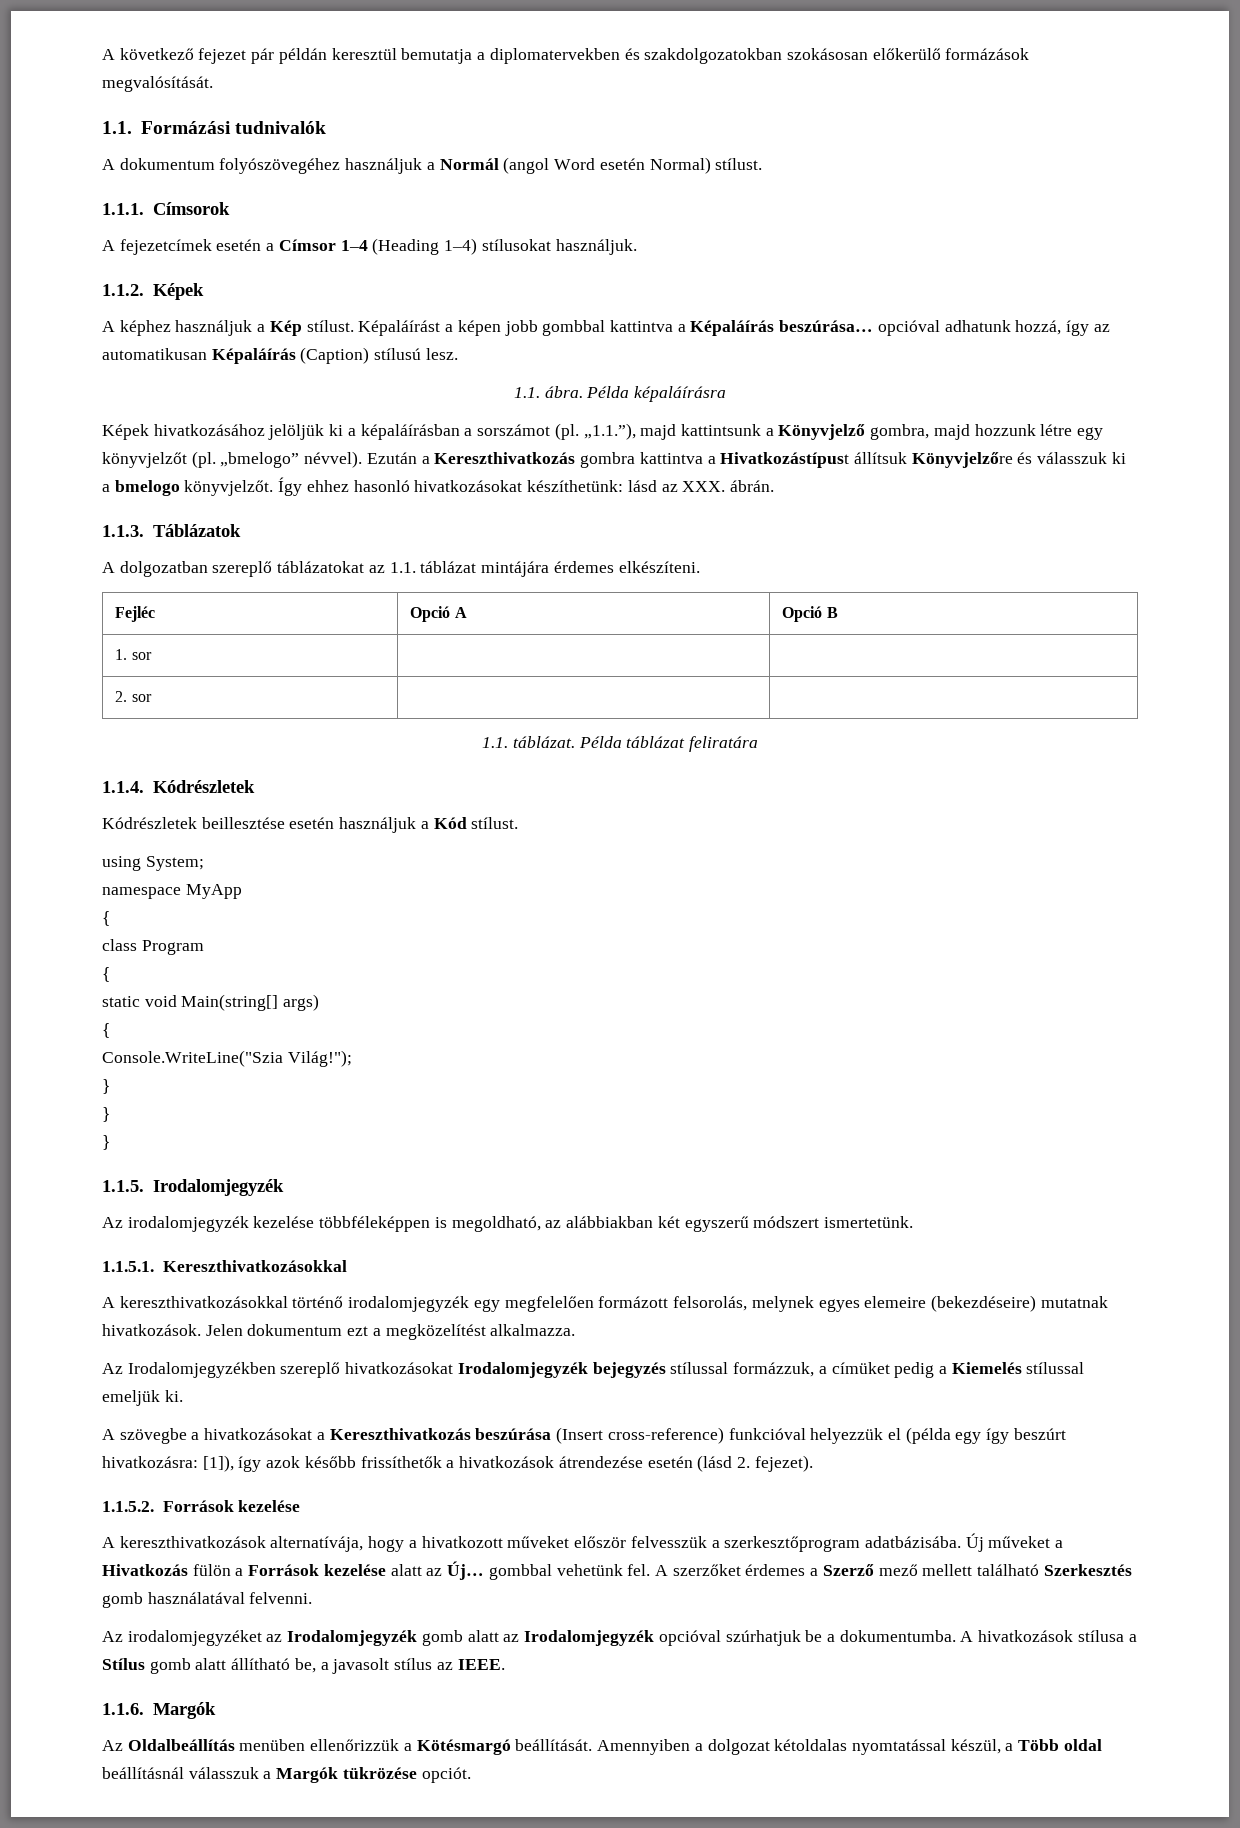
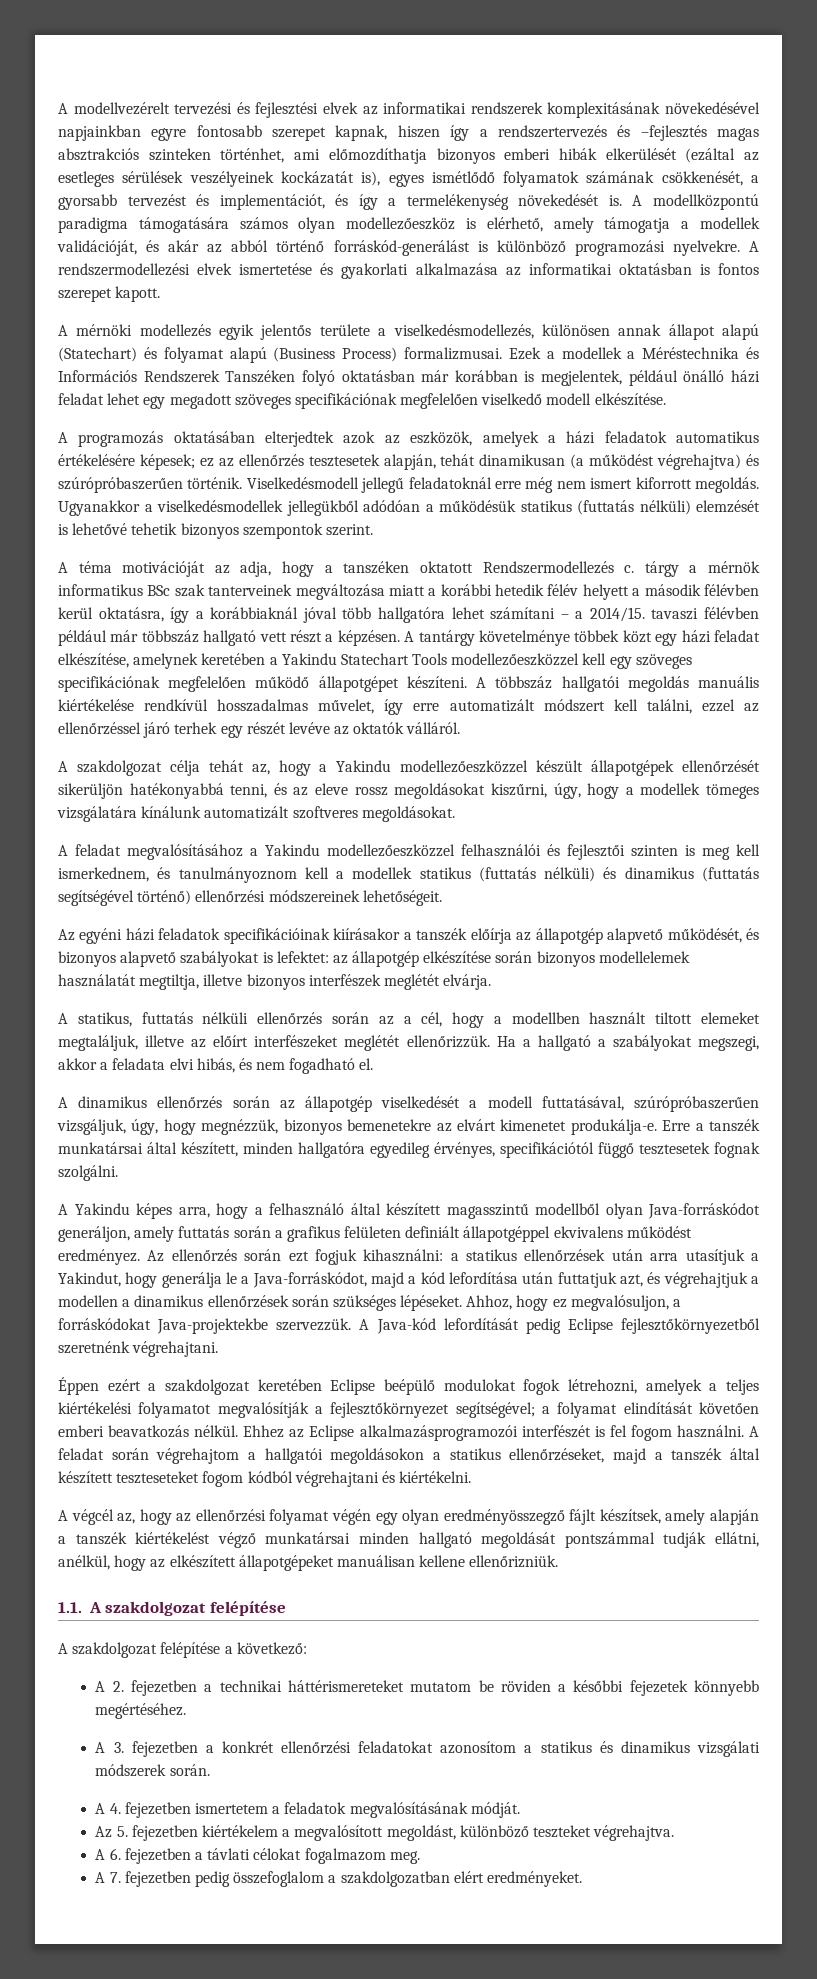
- A következő fejezet pár példán keresztül bemutatja a diplomatervekben és szakdolgozatokban szokásosan előkerülő formázások megvalósítását.
- 1.1. Formázási tudnivalók
- A dokumentum folyószövegéhez használjuk a Normál (angol Word esetén Normal) stílust.
- 1.1.1. Címsorok
- A fejezetcímek esetén a Címsor 1–4 (Heading 1–4) stílusokat használjuk.
- 1.1.2. Képek
- A képhez használjuk a Kép stílust. Képaláírást a képen jobb gombbal kattintva a Képaláírás beszúrása… opcióval adhatunk hozzá, így az automatikusan Képaláírás (Caption) stílusú lesz.
- 1.1. ábra. Példa képaláírásra
- Képek hivatkozásához jelöljük ki a képaláírásban a sorszámot (pl. „1.1.”), majd kattintsunk a Könyvjelző gombra, majd hozzunk létre egy könyvjelzőt (pl. „bmelogo” névvel). Ezután a Kereszthivatkozás gombra kattintva a Hivatkozástípust állítsuk Könyvjelzőre és válasszuk ki a bmelogo könyvjelzőt. Így ehhez hasonló hivatkozásokat készíthetünk: lásd az XXX. ábrán.
- 1.1.3. Táblázatok
- A dolgozatban szereplő táblázatokat az 1.1. táblázat mintájára érdemes elkészíteni.
- Fejléc | Opció A | Opció B
- 1. sor | |
- 2. sor | |
- 1.1. táblázat. Példa táblázat feliratára
- 1.1.4. Kódrészletek
- Kódrészletek beillesztése esetén használjuk a Kód stílust.
- using System;
- namespace MyApp
- {
- class Program
- {
- static void Main(string[] args)
- {
- Console.WriteLine("Szia Világ!");
- }
- }
- }
- 1.1.5. Irodalomjegyzék
- Az irodalomjegyzék kezelése többféleképpen is megoldható, az alábbiakban két egyszerű módszert ismertetünk.
- 1.1.5.1. Kereszthivatkozásokkal
- A kereszthivatkozásokkal történő irodalomjegyzék egy megfelelően formázott felsorolás, melynek egyes elemeire (bekezdéseire) mutatnak hivatkozások. Jelen dokumentum ezt a megközelítést alkalmazza.
- Az Irodalomjegyzékben szereplő hivatkozásokat Irodalomjegyzék bejegyzés stílussal formázzuk, a címüket pedig a Kiemelés stílussal emeljük ki.
- A szövegbe a hivatkozásokat a Kereszthivatkozás beszúrása (Insert cross-reference) funkcióval helyezzük el (példa egy így beszúrt hivatkozásra: [1]), így azok később frissíthetők a hivatkozások átrendezése esetén (lásd 2. fejezet).
- 1.1.5.2. Források kezelése
- A kereszthivatkozások alternatívája, hogy a hivatkozott műveket először felvesszük a szerkesztőprogram adatbázisába. Új műveket a Hivatkozás fülön a Források kezelése alatt az Új… gombbal vehetünk fel. A szerzőket érdemes a Szerző mező mellett található Szerkesztés gomb használatával felvenni.
- Az irodalomjegyzéket az Irodalomjegyzék gomb alatt az Irodalomjegyzék opcióval szúrhatjuk be a dokumentumba. A hivatkozások stílusa a Stílus gomb alatt állítható be, a javasolt stílus az IEEE.
- 1.1.6. Margók
- Az Oldalbeállítás menüben ellenőrizzük a Kötésmargó beállítását. Amennyiben a dolgozat kétoldalas nyomtatással készül, a Több oldal beállításnál válasszuk a Margók tükrözése opciót.
+ A modellvezérelt tervezési és fejlesztési elvek az informatikai rendszerek komplexitásának növekedésével napjainkban egyre fontosabb szerepet kapnak, hiszen így a rendszertervezés és –fejlesztés magas absztrakciós szinteken történhet, ami előmozdíthatja bizonyos emberi hibák elkerülését (ezáltal az esetleges sérülések veszélyeinek kockázatát is), egyes ismétlődő folyamatok számának csökkenését, a gyorsabb tervezést és implementációt, és így a termelékenység növekedését is. A modellközpontú paradigma támogatására számos olyan modellezőeszköz is elérhető, amely támogatja a modellek validációját, és akár az abból történő forráskód-generálást is különböző programozási nyelvekre. A rendszermodellezési elvek ismertetése és gyakorlati alkalmazása az informatikai oktatásban is fontos szerepet kapott.
+ A mérnöki modellezés egyik jelentős területe a viselkedésmodellezés, különösen annak állapot alapú (Statechart) és folyamat alapú (Business Process) formalizmusai. Ezek a modellek a Méréstechnika és Információs Rendszerek Tanszéken folyó oktatásban már korábban is megjelentek, például önálló házi feladat lehet egy megadott szöveges specifikációnak megfelelően viselkedő modell elkészítése.
+ A programozás oktatásában elterjedtek azok az eszközök, amelyek a házi feladatok automatikus értékelésére képesek; ez az ellenőrzés tesztesetek alapján, tehát dinamikusan (a működést végrehajtva) és szúrópróbaszerűen történik. Viselkedésmodell jellegű feladatoknál erre még nem ismert kiforrott megoldás. Ugyanakkor a viselkedésmodellek jellegükből adódóan a működésük statikus (futtatás nélküli) elemzését is lehetővé tehetik bizonyos szempontok szerint.
+ A téma motivációját az adja, hogy a tanszéken oktatott Rendszermodellezés c. tárgy a mérnök informatikus BSc szak tanterveinek megváltozása miatt a korábbi hetedik félév helyett a második félévben kerül oktatásra, így a korábbiaknál jóval több hallgatóra lehet számítani – a 2014/15. tavaszi félévben például már többszáz hallgató vett részt a képzésen. A tantárgy követelménye többek közt egy házi feladat elkészítése, amelynek keretében a Yakindu Statechart Tools modellezőeszközzel kell egy szöveges specifikációnak megfelelően működő állapotgépet készíteni. A többszáz hallgatói megoldás manuális kiértékelése rendkívül hosszadalmas művelet, így erre automatizált módszert kell találni, ezzel az ellenőrzéssel járó terhek egy részét levéve az oktatók válláról.
+ A szakdolgozat célja tehát az, hogy a Yakindu modellezőeszközzel készült állapotgépek ellenőrzését sikerüljön hatékonyabbá tenni, és az eleve rossz megoldásokat kiszűrni, úgy, hogy a modellek tömeges vizsgálatára kínálunk automatizált szoftveres megoldásokat.
+ A feladat megvalósításához a Yakindu modellezőeszközzel felhasználói és fejlesztői szinten is meg kell ismerkednem, és tanulmányoznom kell a modellek statikus (futtatás nélküli) és dinamikus (futtatás segítségével történő) ellenőrzési módszereinek lehetőségeit.
+ Az egyéni házi feladatok specifikációinak kiírásakor a tanszék előírja az állapotgép alapvető működését, és bizonyos alapvető szabályokat is lefektet: az állapotgép elkészítése során bizonyos modellelemek használatát megtiltja, illetve bizonyos interfészek meglétét elvárja.
+ A statikus, futtatás nélküli ellenőrzés során az a cél, hogy a modellben használt tiltott elemeket megtaláljuk, illetve az előírt interfészeket meglétét ellenőrizzük. Ha a hallgató a szabályokat megszegi, akkor a feladata elvi hibás, és nem fogadható el.
+ A dinamikus ellenőrzés során az állapotgép viselkedését a modell futtatásával, szúrópróbaszerűen vizsgáljuk, úgy, hogy megnézzük, bizonyos bemenetekre az elvárt kimenetet produkálja-e. Erre a tanszék munkatársai által készített, minden hallgatóra egyedileg érvényes, specifikációtól függő tesztesetek fognak szolgálni.
+ A Yakindu képes arra, hogy a felhasználó által készített magasszintű modellből olyan Java-forráskódot generáljon, amely futtatás során a grafikus felületen definiált állapotgéppel ekvivalens működést eredményez. Az ellenőrzés során ezt fogjuk kihasználni: a statikus ellenőrzések után arra utasítjuk a Yakindut, hogy generálja le a Java-forráskódot, majd a kód lefordítása után futtatjuk azt, és végrehajtjuk a modellen a dinamikus ellenőrzések során szükséges lépéseket. Ahhoz, hogy ez megvalósuljon, a forráskódokat Java-projektekbe szervezzük. A Java-kód lefordítását pedig Eclipse fejlesztőkörnyezetből szeretnénk végrehajtani.
+ Éppen ezért a szakdolgozat keretében Eclipse beépülő modulokat fogok létrehozni, amelyek a teljes kiértékelési folyamatot megvalósítják a fejlesztőkörnyezet segítségével; a folyamat elindítását követően emberi beavatkozás nélkül. Ehhez az Eclipse alkalmazásprogramozói interfészét is fel fogom használni. A feladat során végrehajtom a hallgatói megoldásokon a statikus ellenőrzéseket, majd a tanszék által készített teszteseteket fogom kódból végrehajtani és kiértékelni.
+ A végcél az, hogy az ellenőrzési folyamat végén egy olyan eredményösszegző fájlt készítsek, amely alapján a tanszék kiértékelést végző munkatársai minden hallgató megoldását pontszámmal tudják ellátni, anélkül, hogy az elkészített állapotgépeket manuálisan kellene ellenőrizniük.
+ 1.1. A szakdolgozat felépítése
+ A szakdolgozat felépítése a következő:
+ A 2. fejezetben a technikai háttérismereteket mutatom be röviden a későbbi fejezetek könnyebb megértéséhez.
+ A 3. fejezetben a konkrét ellenőrzési feladatokat azonosítom a statikus és dinamikus vizsgálati módszerek során.
+ A 4. fejezetben ismertetem a feladatok megvalósításának módját.
+ Az 5. fejezetben kiértékelem a megvalósított megoldást, különböző teszteket végrehajtva.
+ A 6. fejezetben a távlati célokat fogalmazom meg.
+ A 7. fejezetben pedig összefoglalom a szakdolgozatban elért eredményeket.

